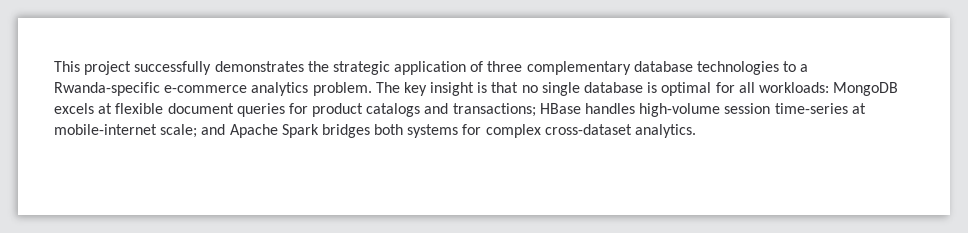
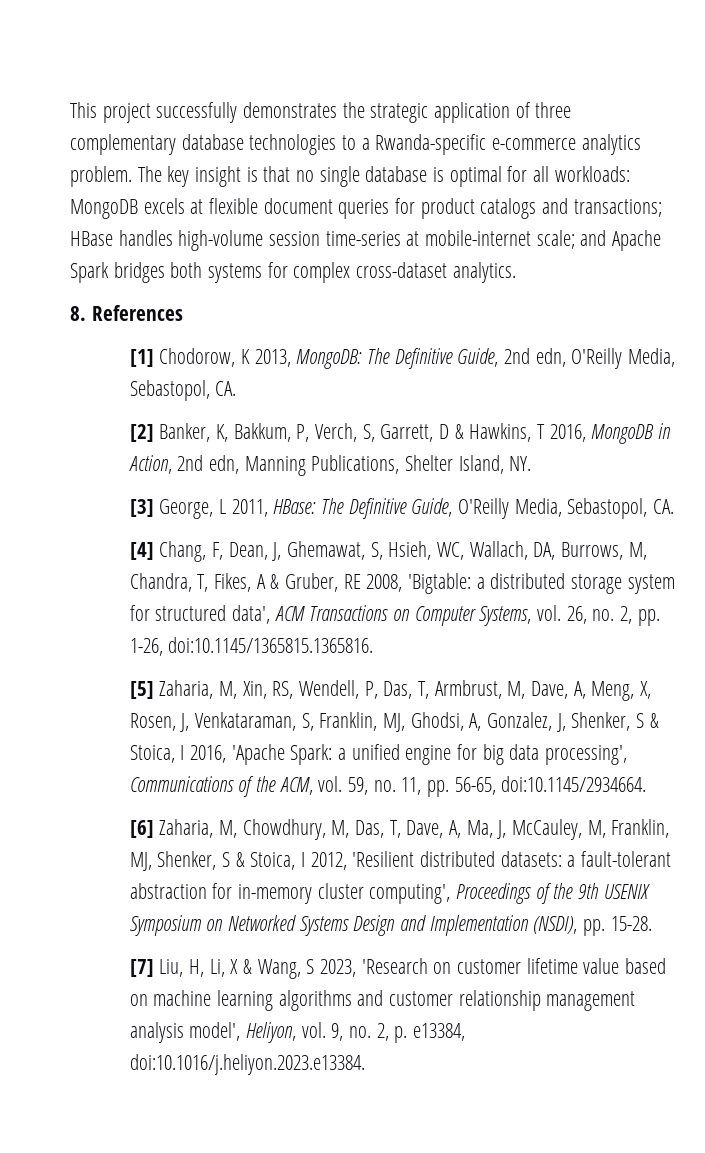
+ 8. References
+ [1] Chodorow, K 2013, MongoDB: The Definitive Guide, 2nd edn, O'Reilly Media, Sebastopol, CA.
+ [2] Banker, K, Bakkum, P, Verch, S, Garrett, D & Hawkins, T 2016, MongoDB in Action, 2nd edn, Manning Publications, Shelter Island, NY.
+ [3] George, L 2011, HBase: The Definitive Guide, O'Reilly Media, Sebastopol, CA.
+ [4] Chang, F, Dean, J, Ghemawat, S, Hsieh, WC, Wallach, DA, Burrows, M, Chandra, T, Fikes, A & Gruber, RE 2008, 'Bigtable: a distributed storage system for structured data', ACM Transactions on Computer Systems, vol. 26, no. 2, pp. 1-26, doi:10.1145/1365815.1365816.
+ [5] Zaharia, M, Xin, RS, Wendell, P, Das, T, Armbrust, M, Dave, A, Meng, X, Rosen, J, Venkataraman, S, Franklin, MJ, Ghodsi, A, Gonzalez, J, Shenker, S & Stoica, I 2016, 'Apache Spark: a unified engine for big data processing', Communications of the ACM, vol. 59, no. 11, pp. 56-65, doi:10.1145/2934664.
+ [6] Zaharia, M, Chowdhury, M, Das, T, Dave, A, Ma, J, McCauley, M, Franklin, MJ, Shenker, S & Stoica, I 2012, 'Resilient distributed datasets: a fault-tolerant abstraction for in-memory cluster computing', Proceedings of the 9th USENIX Symposium on Networked Systems Design and Implementation (NSDI), pp. 15-28.
+ [7] Liu, H, Li, X & Wang, S 2023, 'Research on customer lifetime value based on machine learning algorithms and customer relationship management analysis model', Heliyon, vol. 9, no. 2, p. e13384, doi:10.1016/j.heliyon.2023.e13384.

